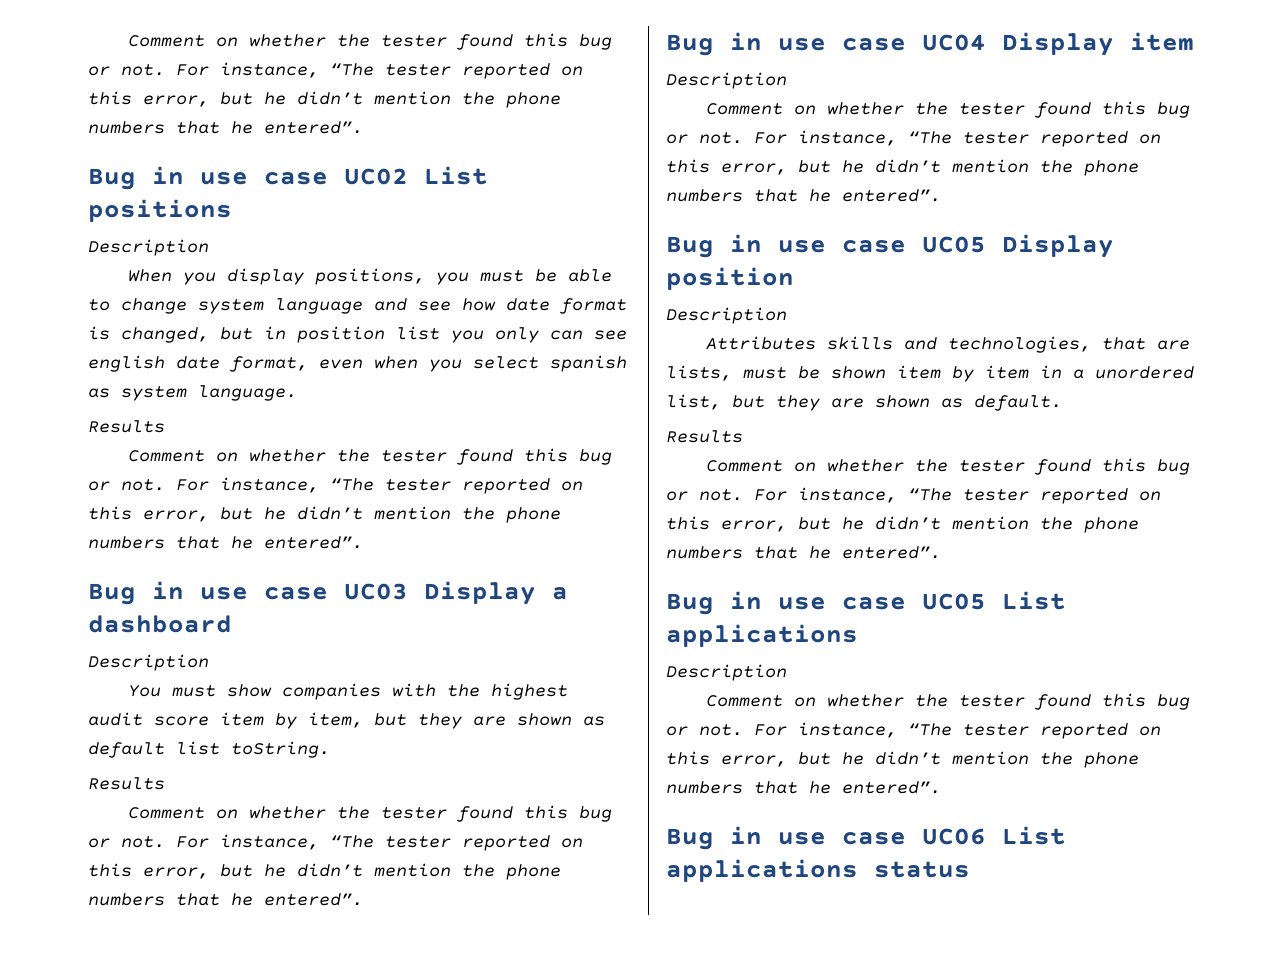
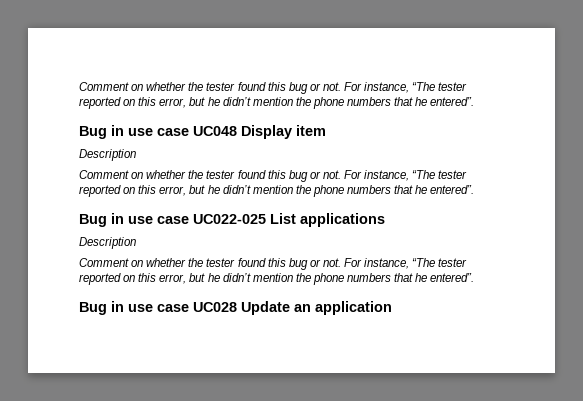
- Bug in use case UC02 List positions
- Description
- When you display positions, you must be able to change system language and see how date format is changed, but in position list you only can see english date format, even when you select spanish as system language.
- Results
- Comment on whether the tester found this bug or not. For instance, “The tester reported on this error, but he didn’t mention the phone numbers that he entered”.
- Bug in use case UC03 Display a dashboard
- Description
- You must show companies with the highest audit score item by item, but they are shown as default list toString.
- Results
- Comment on whether the tester found this bug or not. For instance, “The tester reported on this error, but he didn’t mention the phone numbers that he entered”.
- Bug in use case UC04 Display item
+ Bug in use case UC048 Display item
- Bug in use case UC05 Display position
- Description
- Attributes skills and technologies, that are lists, must be shown item by item in a unordered list, but they are shown as default.
- Results
- Comment on whether the tester found this bug or not. For instance, “The tester reported on this error, but he didn’t mention the phone numbers that he entered”.
- Bug in use case UC05 List applications
+ Bug in use case UC022-025 List applications
- Bug in use case UC06 List applications status
+ Bug in use case UC028 Update an application

